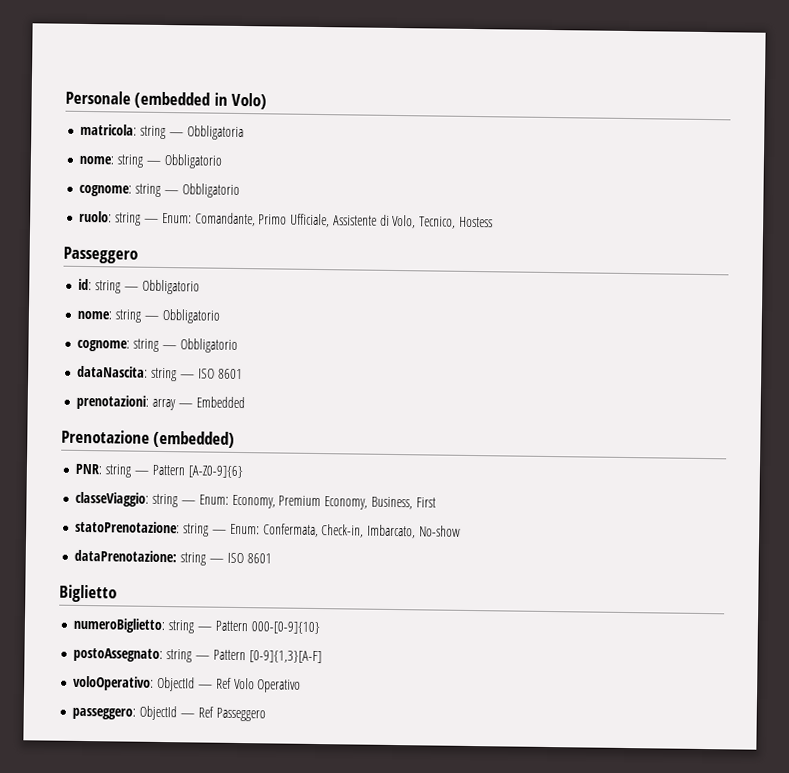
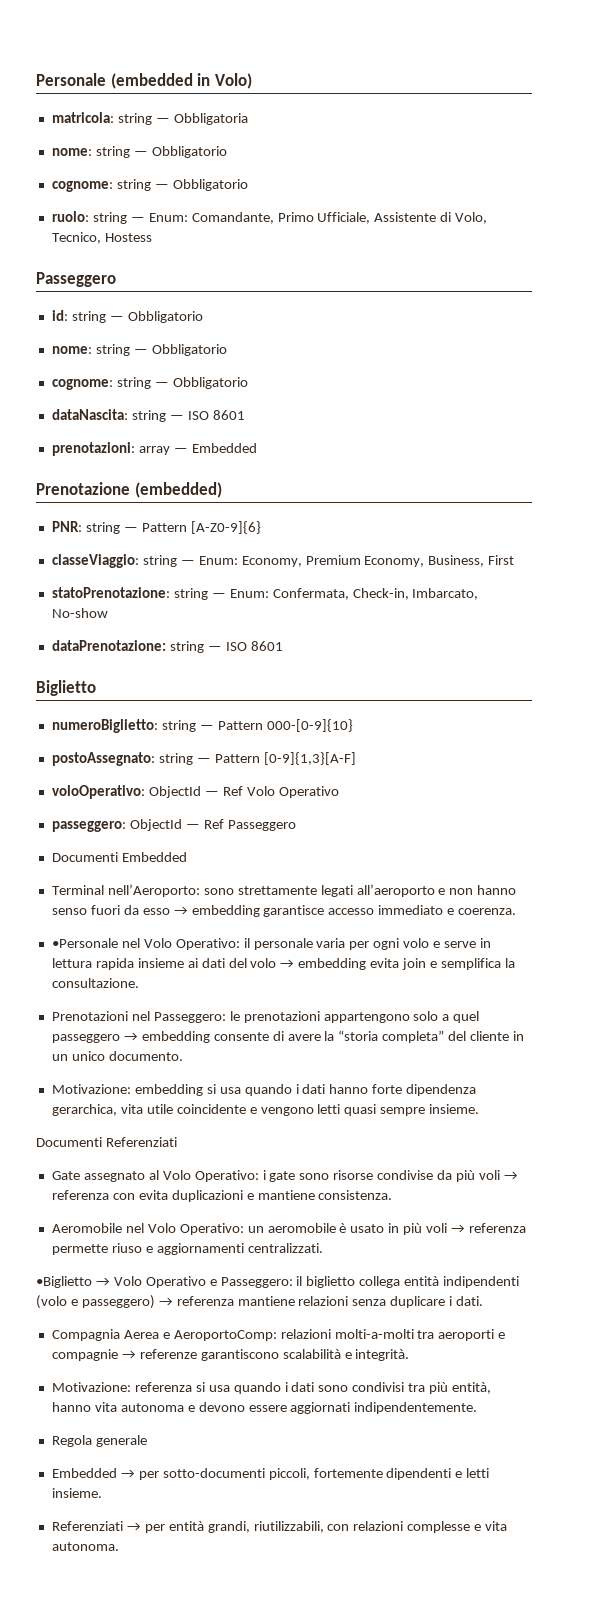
+ Documenti Embedded
+ Terminal nell’Aeroporto: sono strettamente legati all’aeroporto e non hanno senso fuori da esso → embedding garantisce accesso immediato e coerenza.
+ •Personale nel Volo Operativo: il personale varia per ogni volo e serve in lettura rapida insieme ai dati del volo → embedding evita join e semplifica la consultazione.
+ Prenotazioni nel Passeggero: le prenotazioni appartengono solo a quel passeggero → embedding consente di avere la “storia completa” del cliente in un unico documento.
+ Motivazione: embedding si usa quando i dati hanno forte dipendenza gerarchica, vita utile coincidente e vengono letti quasi sempre insieme.
+ Documenti Referenziati
+ Gate assegnato al Volo Operativo: i gate sono risorse condivise da più voli → referenza con evita duplicazioni e mantiene consistenza.
+ Aeromobile nel Volo Operativo: un aeromobile è usato in più voli → referenza permette riuso e aggiornamenti centralizzati.
+ •Biglietto → Volo Operativo e Passeggero: il biglietto collega entità indipendenti (volo e passeggero) → referenza mantiene relazioni senza duplicare i dati.
+ Compagnia Aerea e AeroportoComp: relazioni molti-a-molti tra aeroporti e compagnie → referenze garantiscono scalabilità e integrità.
+ Motivazione: referenza si usa quando i dati sono condivisi tra più entità, hanno vita autonoma e devono essere aggiornati indipendentemente.
+ Regola generale
+ Embedded → per sotto-documenti piccoli, fortemente dipendenti e letti insieme.
+ Referenziati → per entità grandi, riutilizzabili, con relazioni complesse e vita autonoma.

